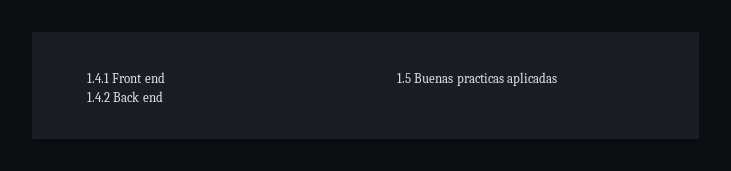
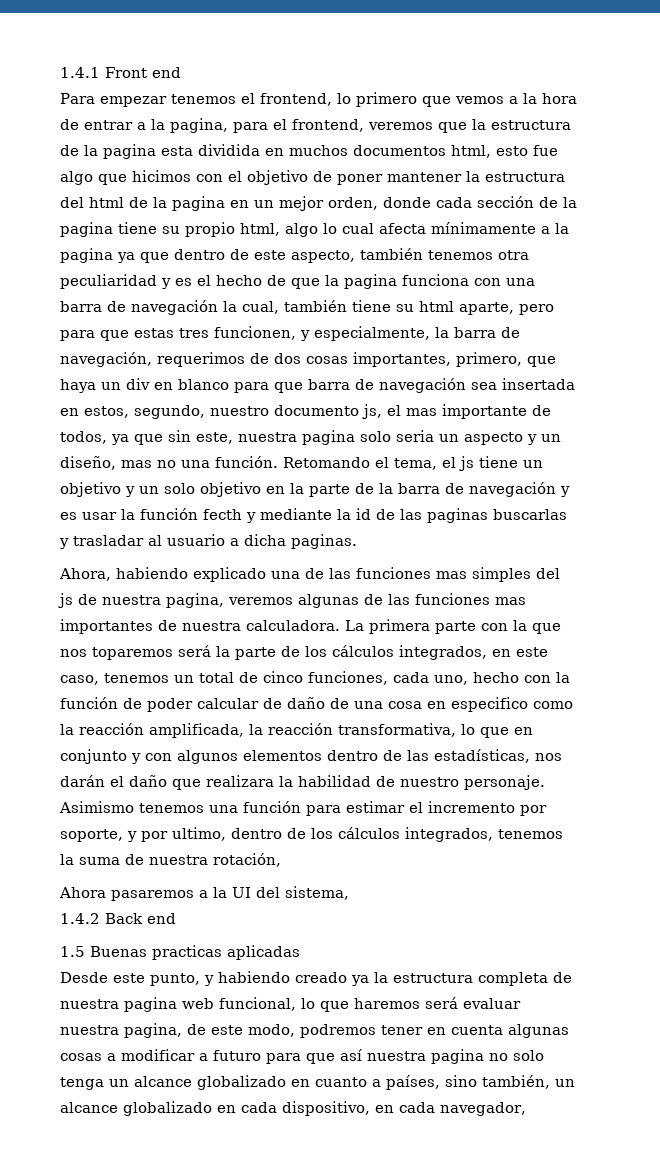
+ Para empezar tenemos el frontend, lo primero que vemos a la hora de entrar a la pagina, para el frontend, veremos que la estructura de la pagina esta dividida en muchos documentos html, esto fue algo que hicimos con el objetivo de poner mantener la estructura del html de la pagina en un mejor orden, donde cada sección de la pagina tiene su propio html, algo lo cual afecta mínimamente a la pagina ya que dentro de este aspecto, también tenemos otra peculiaridad y es el hecho de que la pagina funciona con una barra de navegación la cual, también tiene su html aparte, pero para que estas tres funcionen, y especialmente, la barra de navegación, requerimos de dos cosas importantes, primero, que haya un div en blanco para que barra de navegación sea insertada en estos, segundo, nuestro documento js, el mas importante de todos, ya que sin este, nuestra pagina solo seria un aspecto y un diseño, mas no una función. Retomando el tema, el js tiene un objetivo y un solo objetivo en la parte de la barra de navegación y es usar la función fecth y mediante la id de las paginas buscarlas y trasladar al usuario a dicha paginas.
+ Ahora, habiendo explicado una de las funciones mas simples del js de nuestra pagina, veremos algunas de las funciones mas importantes de nuestra calculadora. La primera parte con la que nos toparemos será la parte de los cálculos integrados, en este caso, tenemos un total de cinco funciones, cada uno, hecho con la función de poder calcular de daño de una cosa en especifico como la reacción amplificada, la reacción transformativa, lo que en conjunto y con algunos elementos dentro de las estadísticas, nos darán el daño que realizara la habilidad de nuestro personaje. Asimismo tenemos una función para estimar el incremento por soporte, y por ultimo, dentro de los cálculos integrados, tenemos la suma de nuestra rotación,
+ Ahora pasaremos a la UI del sistema,
+ Desde este punto, y habiendo creado ya la estructura completa de nuestra pagina web funcional, lo que haremos será evaluar nuestra pagina, de este modo, podremos tener en cuenta algunas cosas a modificar a futuro para que así nuestra pagina no solo tenga un alcance globalizado en cuanto a países, sino también, un alcance globalizado en cada dispositivo, en cada navegador,

